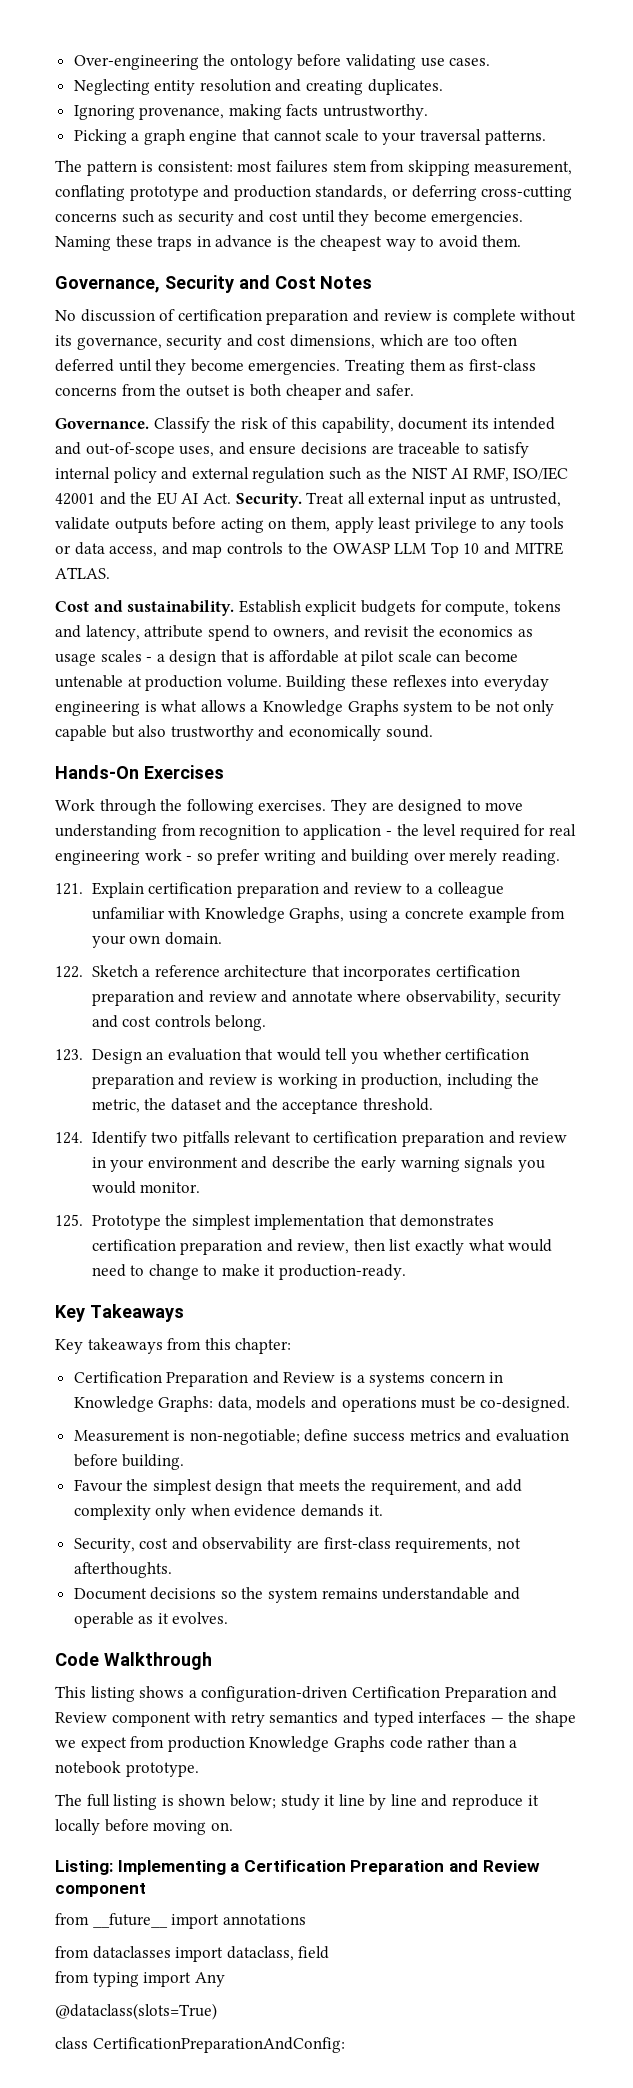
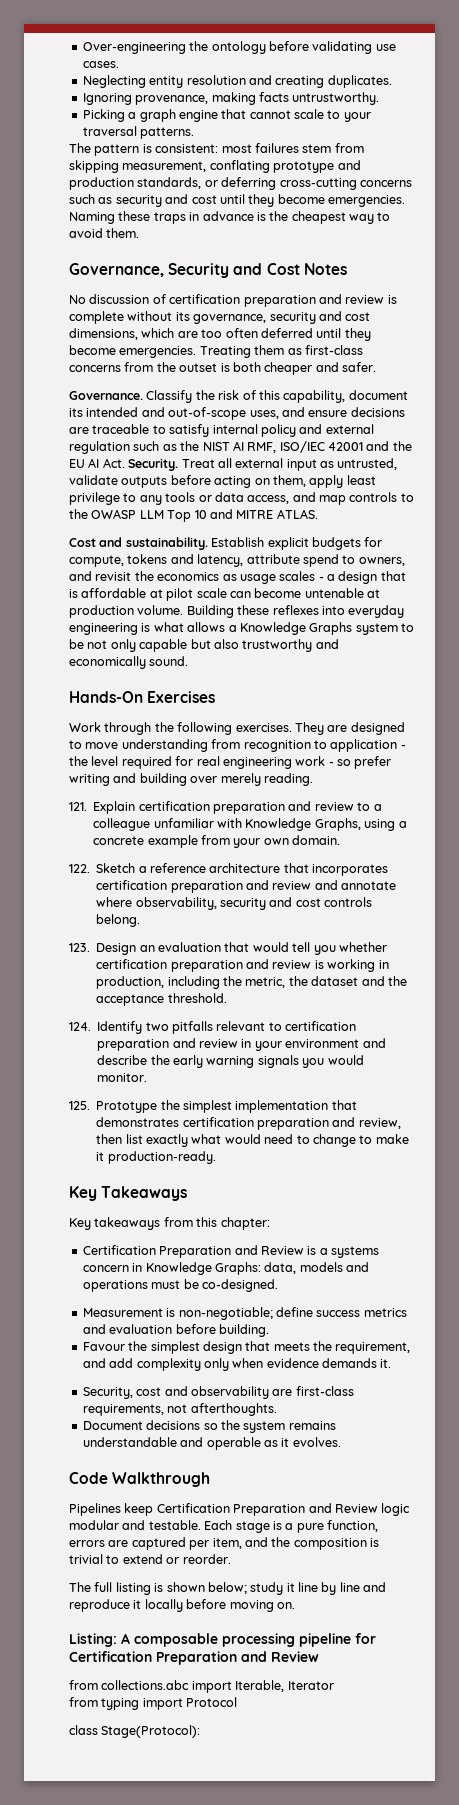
- This listing shows a configuration-driven Certification Preparation and Review component with retry semantics and typed interfaces — the shape we expect from production Knowledge Graphs code rather than a notebook prototype.
+ Pipelines keep Certification Preparation and Review logic modular and testable. Each stage is a pure function, errors are captured per item, and the composition is trivial to extend or reorder.
- Listing: Implementing a Certification Preparation and Review component
- from __future__ import annotations
- from dataclasses import dataclass, field
+ Listing: A composable processing pipeline for Certification Preparation and Review
+ from collections.abc import Iterable, Iterator
- from typing import Any
- @dataclass(slots=True)
+ from typing import Protocol
- class CertificationPreparationAndConfig:
+ class Stage(Protocol):

